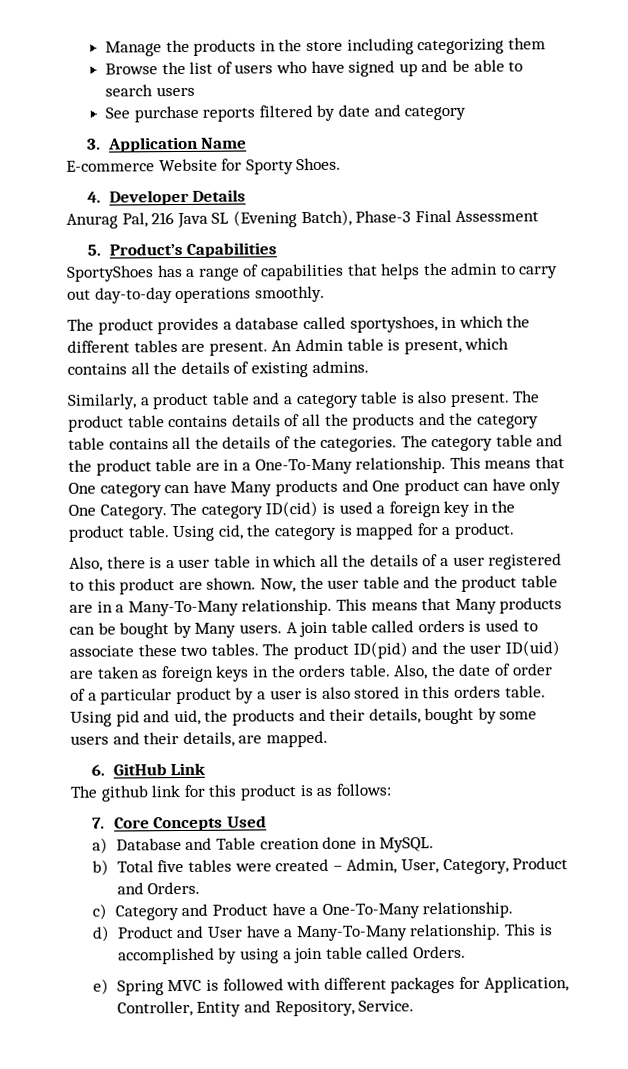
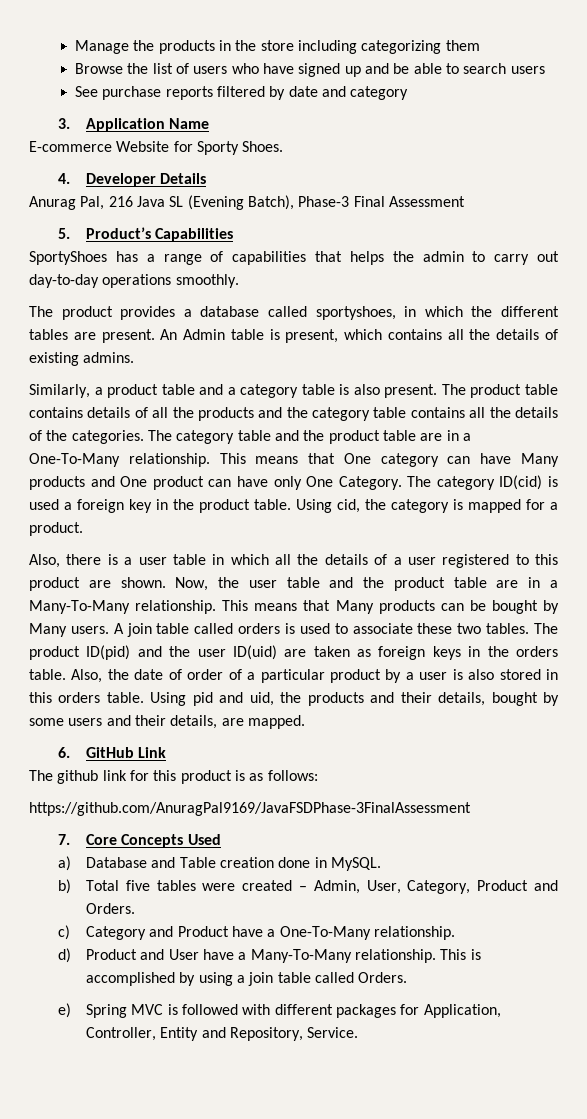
+ https://github.com/AnuragPal9169/JavaFSDPhase-3FinalAssessment

